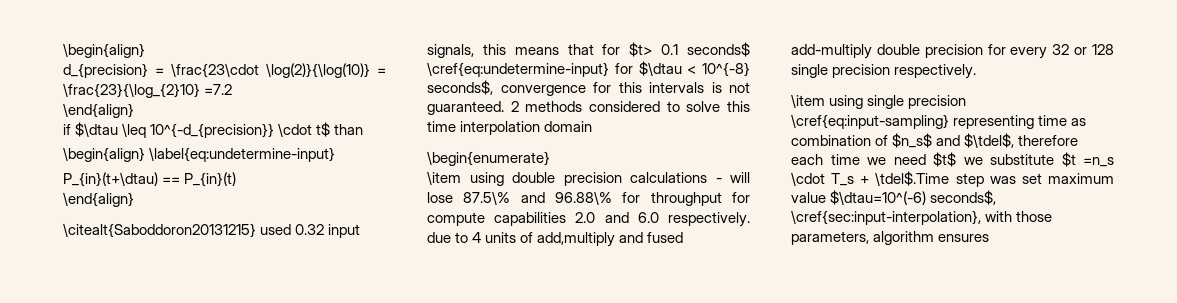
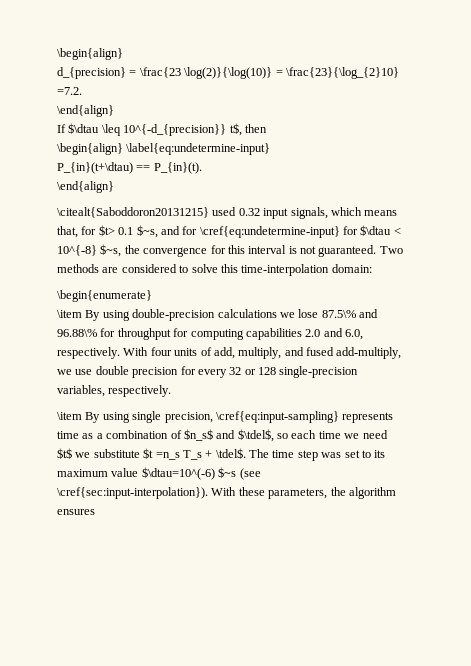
- d_{precision} = \frac{23\cdot \log(2)}{\log(10)} = \frac{23}{\log_{2}10} =7.2
+ d_{precision} = \frac{23 \log(2)}{\log(10)} = \frac{23}{\log_{2}10} =7.2.
  \end{align}
- if $\dtau \leq 10^{-d_{precision}} \cdot t$ than
+ If $\dtau \leq 10^{-d_{precision}} t$, then
- P_{in}(t+\dtau) == P_{in}(t)
+ P_{in}(t+\dtau) == P_{in}(t).
- \citealt{Saboddoron20131215} used 0.32 input signals, this means that for $t> 0.1 seconds$ \cref{eq:undetermine-input} for $\dtau < 10^{-8} seconds$, convergence for this intervals is not guaranteed.
+ \citealt{Saboddoron20131215} used 0.32 input signals, which means that, for $t> 0.1 $~s, and for \cref{eq:undetermine-input} for $\dtau < 10^{-8} $~s, the convergence for this interval is not guaranteed.
- 2 methods considered to solve this time interpolation domain
+ Two methods are considered to solve this time-interpolation domain:
- \item using double precision calculations - will lose 87.5\% and 96.88\% for throughput for compute capabilities 2.0 and 6.0 respectively. due to 4 units of add,multiply and fused add-multiply double precision for every 32 or 128 single precision respectively.
+ \item By using double-precision calculations we lose 87.5\% and 96.88\% for throughput for computing capabilities 2.0 and 6.0, respectively. With four units of add, multiply, and fused add-multiply, we use double precision for every 32 or 128 single-precision variables, respectively.
- \item using single precision \cref{eq:input-sampling} representing time as combination of $n_s$ and $\tdel$, therefore each time we need $t$ we substitute $t =n_s \cdot T_s + \tdel$.Time step was set maximum value $\dtau=10^(-6) seconds$, \cref{sec:input-interpolation}, with those parameters, algorithm ensures
+ \item By using single precision, \cref{eq:input-sampling} represents time as a combination of $n_s$ and $\tdel$, so each time we need $t$ we substitute $t =n_s T_s + \tdel$. The time step was set to its maximum value $\dtau=10^(-6) $~s (see \cref{sec:input-interpolation}). With these parameters, the algorithm ensures

